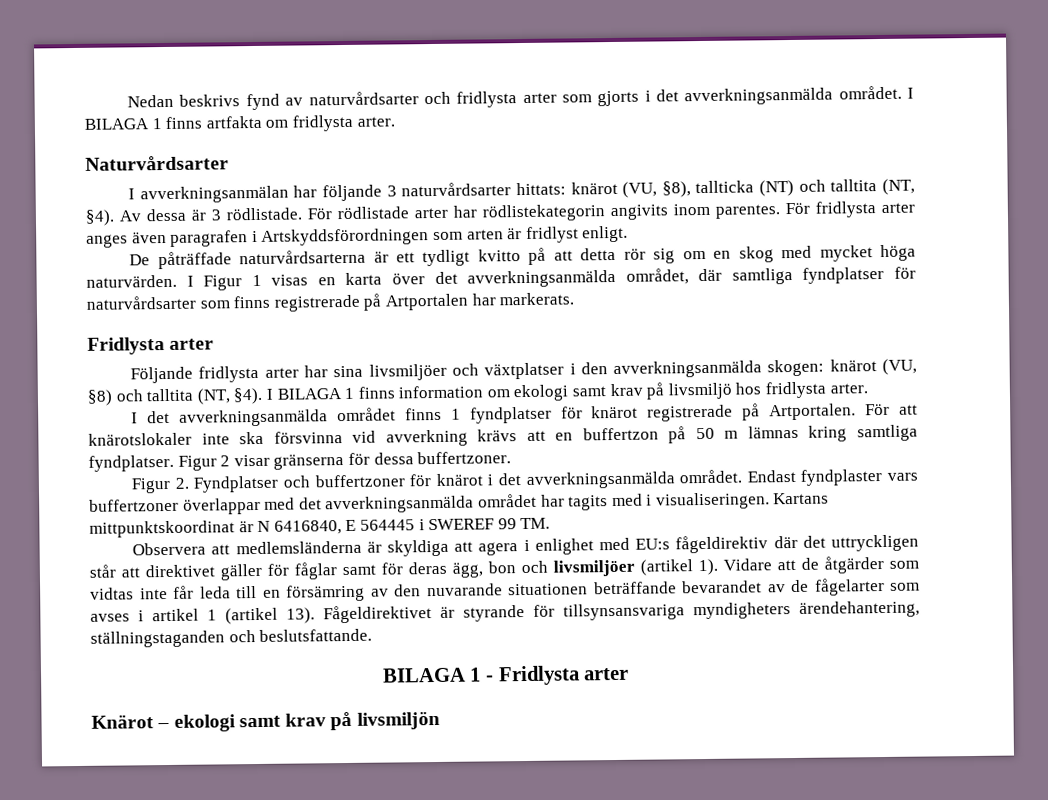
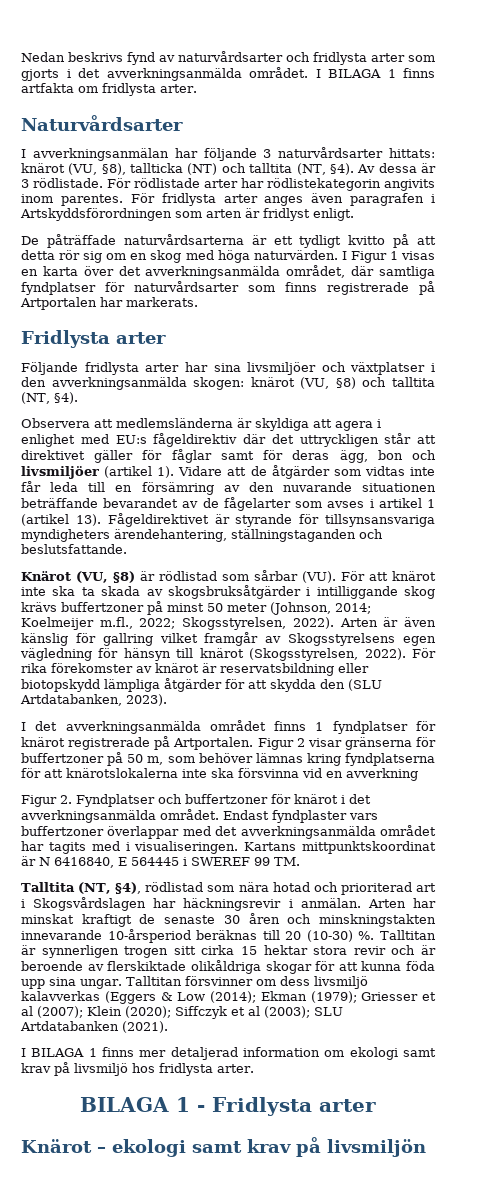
- De påträffade naturvårdsarterna är ett tydligt kvitto på att detta rör sig om en skog med mycket höga naturvärden.
+ De påträffade naturvårdsarterna är ett tydligt kvitto på att detta rör sig om en skog med höga naturvärden.
- I BILAGA 1 finns information om ekologi samt krav på livsmiljö hos fridlysta arter.
- I det avverkningsanmälda området finns 1 fyndplatser för knärot registrerade på Artportalen. För att knärotslokaler inte ska försvinna vid avverkning krävs att en buffertzon på 50 m lämnas kring samtliga fyndplatser. Figur 2 visar gränserna för dessa buffertzoner.
- Figur 2. Fyndplatser och buffertzoner för knärot i det avverkningsanmälda området. Endast fyndplaster vars buffertzoner överlappar med det avverkningsanmälda området har tagits med i visualiseringen. Kartans mittpunktskoordinat är N 6416840, E 564445 i SWEREF 99 TM.
+ Knärot (VU, §8) är rödlistad som sårbar (VU). För att knärot inte ska ta skada av skogsbruksåtgärder i intilliggande skog krävs buffertzoner på minst 50 meter (Johnson, 2014; Koelmeijer m.fl., 2022; Skogsstyrelsen, 2022). Arten är även känslig för gallring vilket framgår av Skogsstyrelsens egen vägledning för hänsyn till knärot (Skogsstyrelsen, 2022). För rika förekomster av knärot är reservatsbildning eller biotopskydd lämpliga åtgärder för att skydda den (SLU Artdatabanken, 2023).
+ I det avverkningsanmälda området finns 1 fyndplatser för knärot registrerade på Artportalen. Figur 2 visar gränserna för buffertzoner på 50 m, som behöver lämnas kring fyndplatserna för att knärotslokalerna inte ska försvinna vid en avverkning
+ Figur 2. Fyndplatser och buffertzoner för knärot i det avverkningsanmälda området. Endast fyndplaster vars buffertzoner överlappar med det avverkningsanmälda området har tagits med i visualiseringen. Kartans mittpunktskoordinat är N 6416840, E 564445 i SWEREF 99 TM.
+ Talltita (NT, §4), rödlistad som nära hotad och prioriterad art i Skogsvårdslagen har häckningsrevir i anmälan. Arten har minskat kraftigt de senaste 30 åren och minskningstakten innevarande 10-årsperiod beräknas till 20 (10-30) %. Talltitan är synnerligen trogen sitt cirka 15 hektar stora revir och är beroende av flerskiktade olikåldriga skogar för att kunna föda upp sina ungar. Talltitan försvinner om dess livsmiljö kalavverkas (Eggers & Low (2014); Ekman (1979); Griesser et al (2007); Klein (2020); Siffczyk et al (2003); SLU Artdatabanken (2021).
+ I BILAGA 1 finns mer detaljerad information om ekologi samt krav på livsmiljö hos fridlysta arter.

